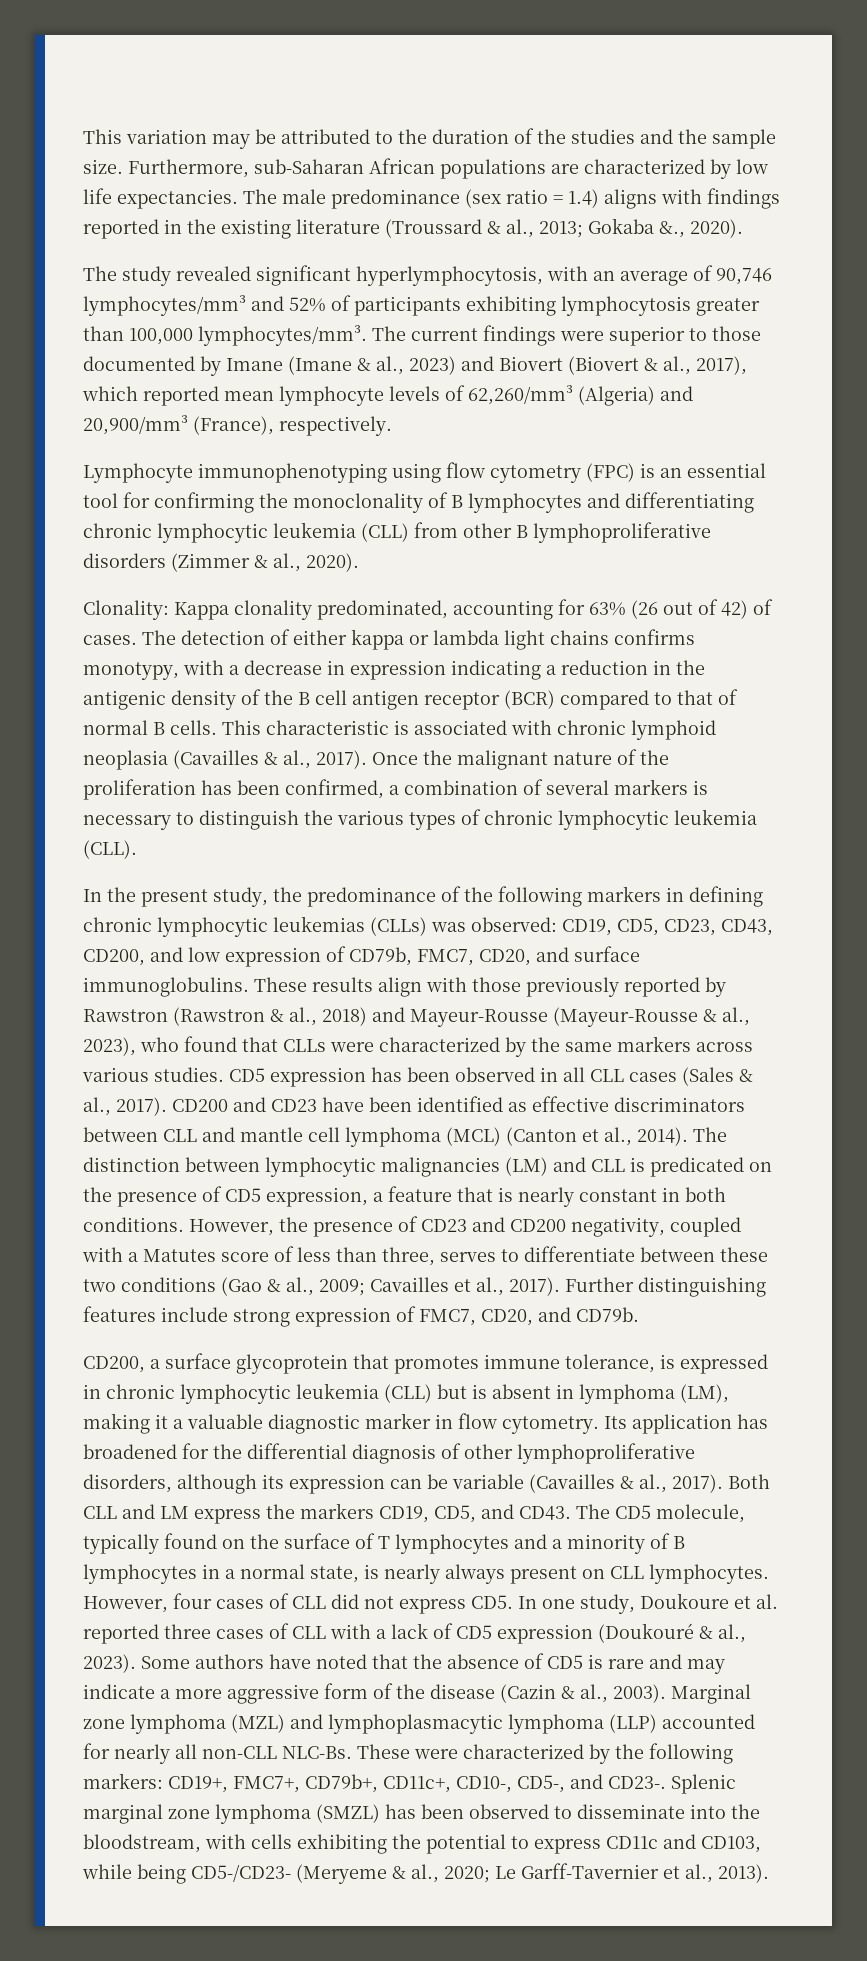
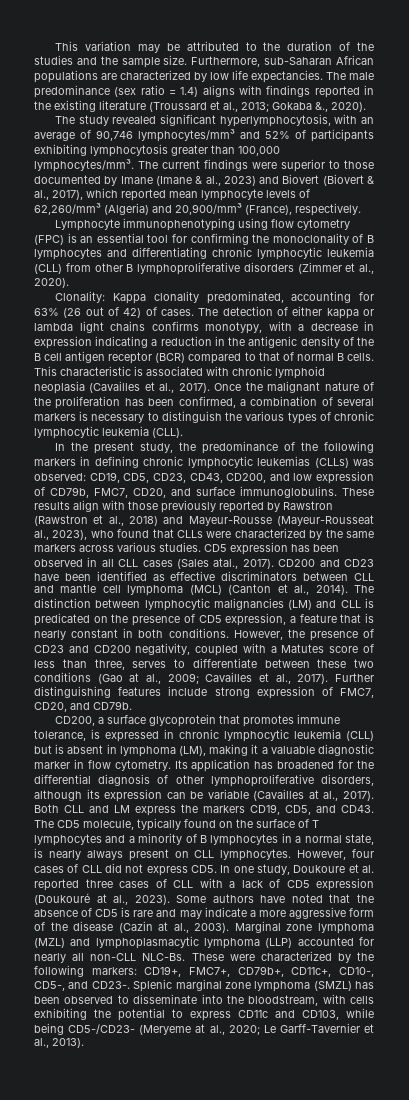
- The male predominance (sex ratio = 1.4) aligns with findings reported in the existing literature (Troussard & al., 2013; Gokaba &., 2020).
+ The male predominance (sex ratio = 1.4) aligns with findings reported in the existing literature (Troussard et al., 2013; Gokaba &., 2020).
- Lymphocyte immunophenotyping using flow cytometry (FPC) is an essential tool for confirming the monoclonality of B lymphocytes and differentiating chronic lymphocytic leukemia (CLL) from other B lymphoproliferative disorders (Zimmer & al., 2020).
+ Lymphocyte immunophenotyping using flow cytometry (FPC) is an essential tool for confirming the monoclonality of B lymphocytes and differentiating chronic lymphocytic leukemia (CLL) from other B lymphoproliferative disorders (Zimmer et al., 2020).
- This characteristic is associated with chronic lymphoid neoplasia (Cavailles & al., 2017).
+ This characteristic is associated with chronic lymphoid neoplasia (Cavailles et al., 2017).
- These results align with those previously reported by Rawstron (Rawstron & al., 2018) and Mayeur-Rousse (Mayeur-Rousse & al., 2023), who found that CLLs were characterized by the same markers across various studies.
+ These results align with those previously reported by Rawstron (Rawstron et al., 2018) and Mayeur-Rousse (Mayeur-Rousseat al., 2023), who found that CLLs were characterized by the same markers across various studies.
- CD5 expression has been observed in all CLL cases (Sales & al., 2017).
+ CD5 expression has been observed in all CLL cases (Sales atal., 2017).
- However, the presence of CD23 and CD200 negativity, coupled with a Matutes score of less than three, serves to differentiate between these two conditions (Gao & al., 2009; Cavailles et al., 2017).
+ However, the presence of CD23 and CD200 negativity, coupled with a Matutes score of less than three, serves to differentiate between these two conditions (Gao at al., 2009; Cavailles et al., 2017).
- Its application has broadened for the differential diagnosis of other lymphoproliferative disorders, although its expression can be variable (Cavailles & al., 2017).
+ Its application has broadened for the differential diagnosis of other lymphoproliferative disorders, although its expression can be variable (Cavailles at al., 2017).
- However, four cases of CLL did not express CD5. In one study, Doukoure et al. reported three cases of CLL with a lack of CD5 expression (Doukouré & al., 2023).
+ However, four cases of CLL did not express CD5. In one study, Doukoure et al. reported three cases of CLL with a lack of CD5 expression (Doukouré at al., 2023).
- Some authors have noted that the absence of CD5 is rare and may indicate a more aggressive form of the disease (Cazin & al., 2003).
+ Some authors have noted that the absence of CD5 is rare and may indicate a more aggressive form of the disease (Cazin at al., 2003).
- Splenic marginal zone lymphoma (SMZL) has been observed to disseminate into the bloodstream, with cells exhibiting the potential to express CD11c and CD103, while being CD5-/CD23- (Meryeme & al., 2020; Le Garff-Tavernier et al., 2013).
+ Splenic marginal zone lymphoma (SMZL) has been observed to disseminate into the bloodstream, with cells exhibiting the potential to express CD11c and CD103, while being CD5-/CD23- (Meryeme at al., 2020; Le Garff-Tavernier et al., 2013).

